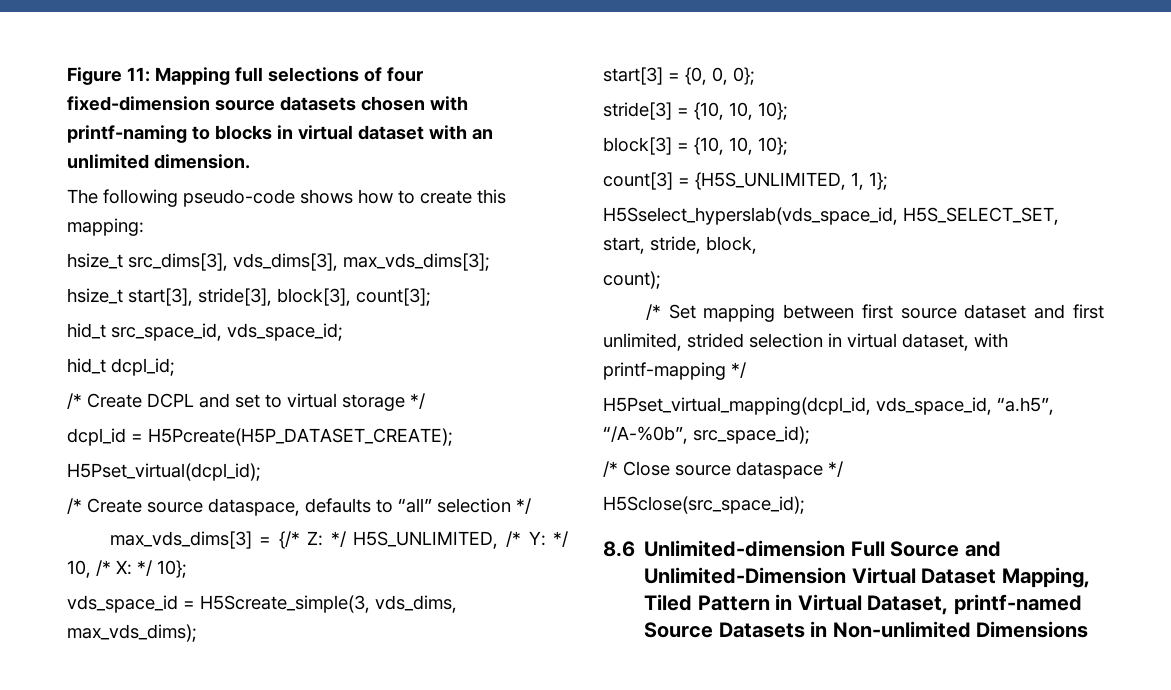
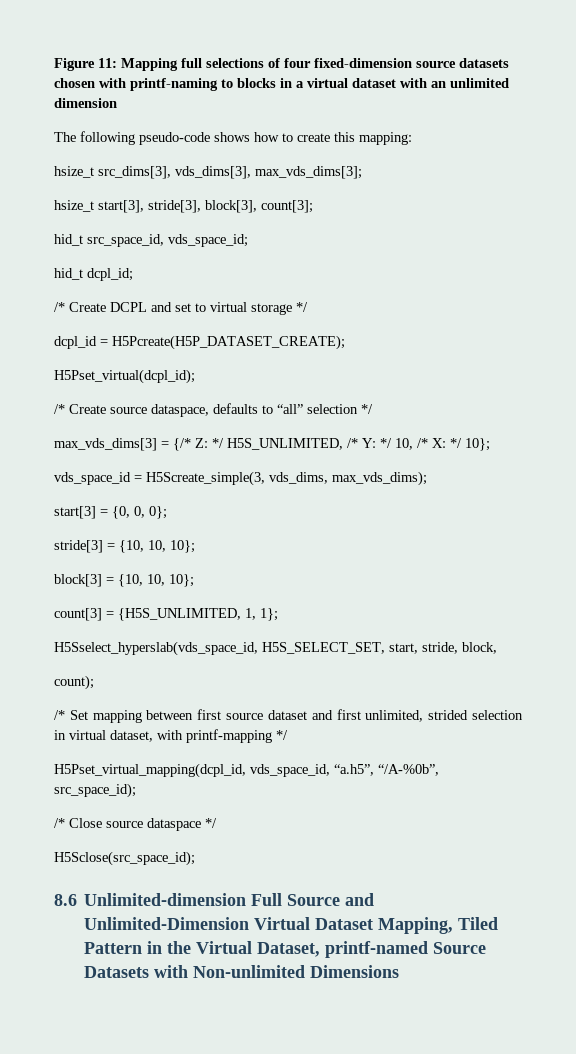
- Figure 11: Mapping full selections of four fixed-dimension source datasets chosen with printf-naming to blocks in virtual dataset with an unlimited dimension.
+ Figure 11: Mapping full selections of four fixed-dimension source datasets chosen with printf-naming to blocks in a virtual dataset with an unlimited dimension
- 8.6 Unlimited-dimension Full Source and Unlimited-Dimension Virtual Dataset Mapping, Tiled Pattern in Virtual Dataset, printf-named Source Datasets in Non-unlimited Dimensions
+ 8.6 Unlimited-dimension Full Source and Unlimited-Dimension Virtual Dataset Mapping, Tiled Pattern in the Virtual Dataset, printf-named Source Datasets with Non-unlimited Dimensions

